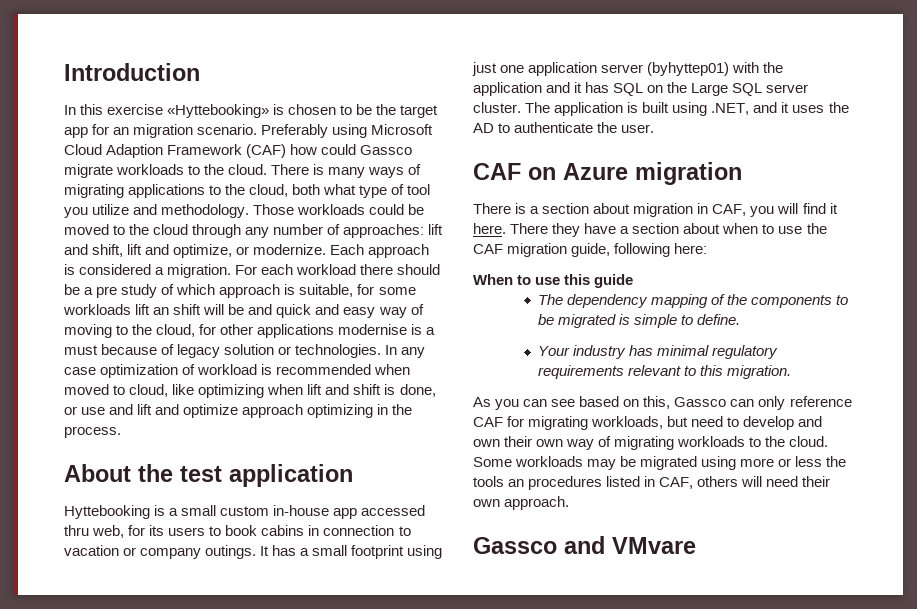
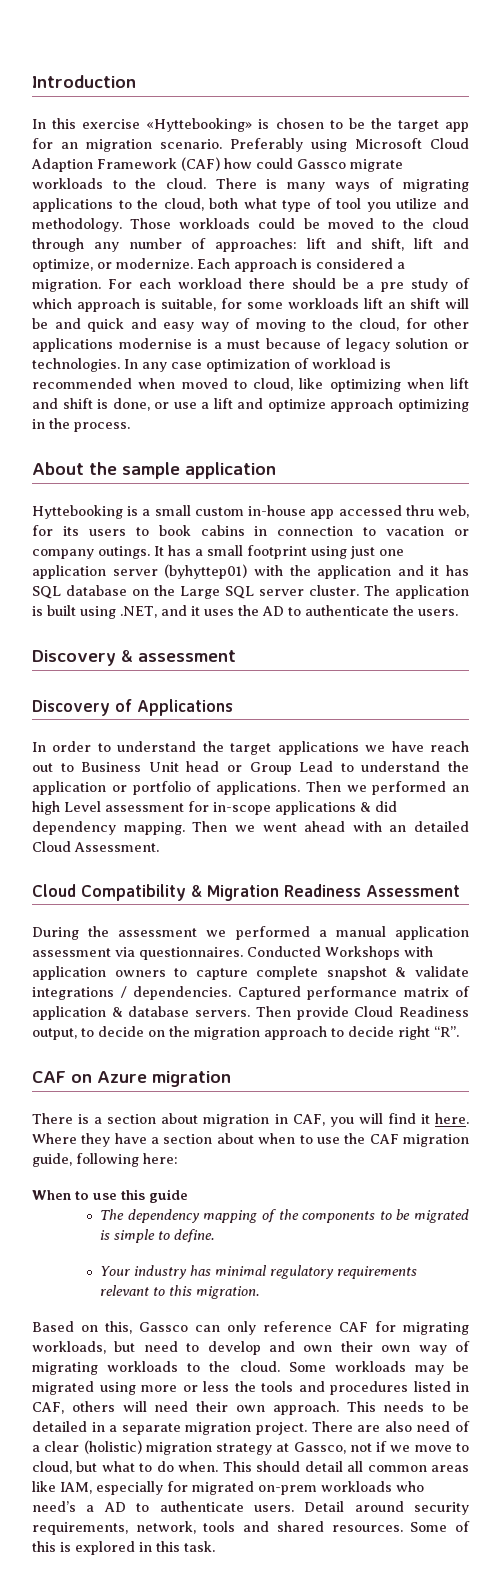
- In any case optimization of workload is recommended when moved to cloud, like optimizing when lift and shift is done, or use and lift and optimize approach optimizing in the process.
+ In any case optimization of workload is recommended when moved to cloud, like optimizing when lift and shift is done, or use a lift and optimize approach optimizing in the process.
- About the test application
+ About the sample application
- It has a small footprint using just one application server (byhyttep01) with the application and it has SQL on the Large SQL server cluster.
+ It has a small footprint using just one application server (byhyttep01) with the application and it has SQL database on the Large SQL server cluster.
- The application is built using .NET, and it uses the AD to authenticate the user.
+ The application is built using .NET, and it uses the AD to authenticate the users.
+ Discovery & assessment
+ Discovery of Applications
+ In order to understand the target applications we have reach out to Business Unit head or Group Lead to understand the application or portfolio of applications. Then we performed an high Level assessment for in-scope applications & did dependency mapping. Then we went ahead with an detailed Cloud Assessment.
+ Cloud Compatibility & Migration Readiness Assessment
+ During the assessment we performed a manual application assessment via questionnaires. Conducted Workshops with application owners to capture complete snapshot & validate integrations / dependencies. Captured performance matrix of application & database servers. Then provide Cloud Readiness output, to decide on the migration approach to decide right “R”.
- There they have a section about when to use the CAF migration guide, following here:
+ Where they have a section about when to use the CAF migration guide, following here:
- As you can see based on this, Gassco can only reference CAF for migrating workloads, but need to develop and own their own way of migrating workloads to the cloud.
+ Based on this, Gassco can only reference CAF for migrating workloads, but need to develop and own their own way of migrating workloads to the cloud.
- Some workloads may be migrated using more or less the tools an procedures listed in CAF, others will need their own approach.
- Gassco and VMvare
+ Some workloads may be migrated using more or less the tools and procedures listed in CAF, others will need their own approach. This needs to be detailed in a separate migration project. There are also need of a clear (holistic) migration strategy at Gassco, not if we move to cloud, but what to do when. This should detail all common areas like IAM, especially for migrated on-prem workloads who need’s a AD to authenticate users. Detail around security requirements, network, tools and shared resources. Some of this is explored in this task.

